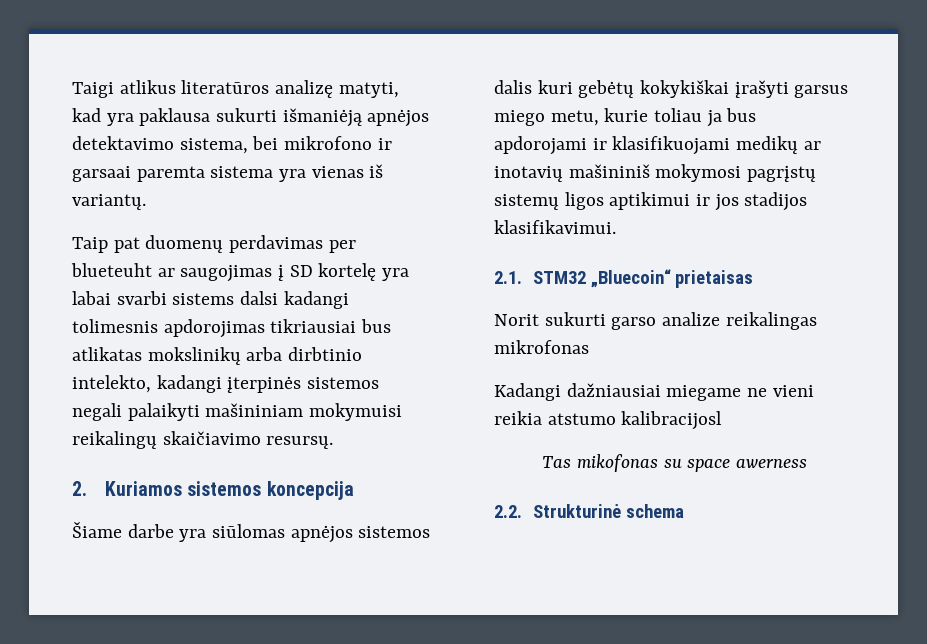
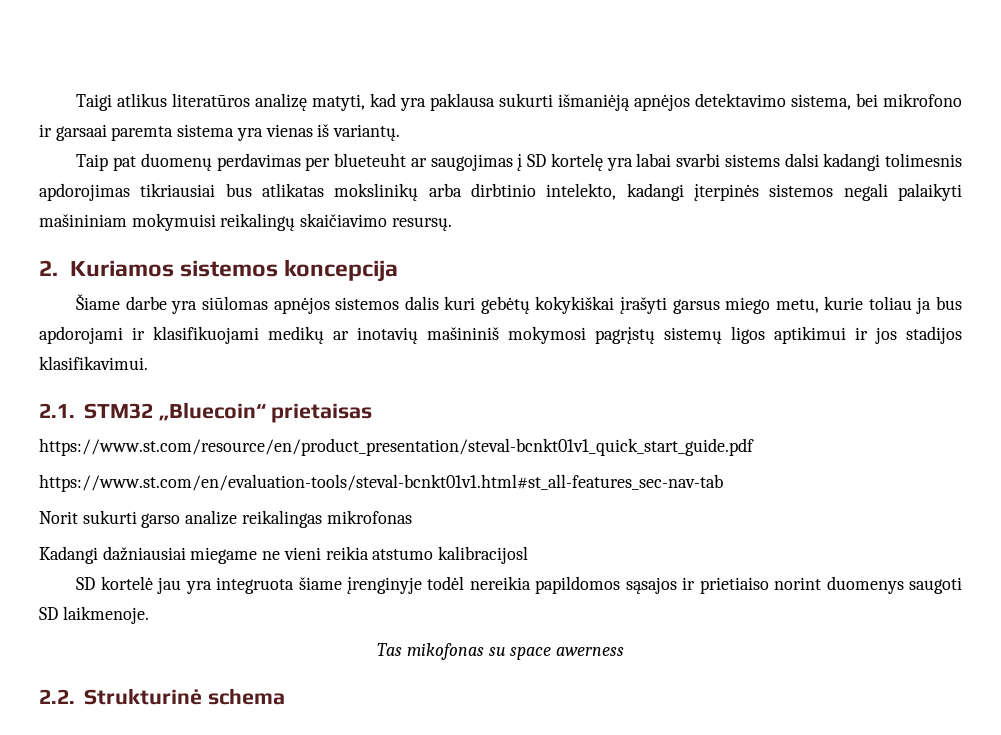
+ https://www.st.com/resource/en/product_presentation/steval-bcnkt01v1_quick_start_guide.pdf
+ https://www.st.com/en/evaluation-tools/steval-bcnkt01v1.html#st_all-features_sec-nav-tab
+ SD kortelė jau yra integruota šiame įrenginyje todėl nereikia papildomos sąsajos ir prietiaiso norint duomenys saugoti SD laikmenoje.

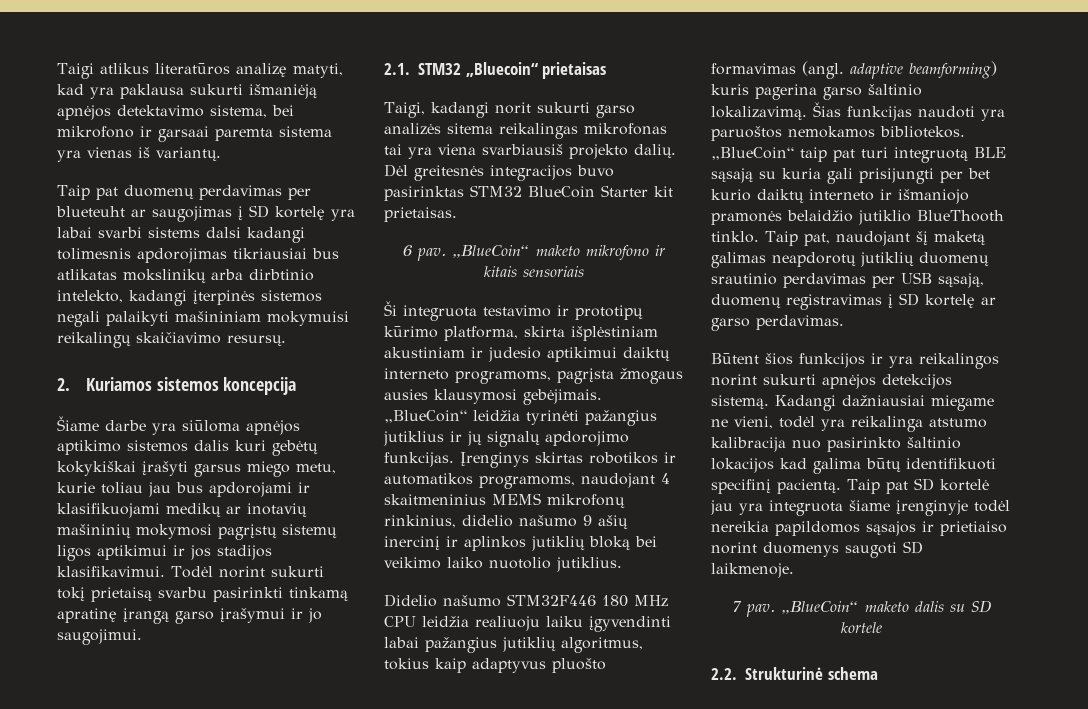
- Šiame darbe yra siūlomas apnėjos sistemos dalis kuri gebėtų kokykiškai įrašyti garsus miego metu, kurie toliau ja bus apdorojami ir klasifikuojami medikų ar inotavių mašininiš mokymosi pagrįstų sistemų ligos aptikimui ir jos stadijos klasifikavimui.
+ Šiame darbe yra siūloma apnėjos aptikimo sistemos dalis kuri gebėtų kokykiškai įrašyti garsus miego metu, kurie toliau jau bus apdorojami ir klasifikuojami medikų ar inotavių mašininių mokymosi pagrįstų sistemų ligos aptikimui ir jos stadijos klasifikavimui. Todėl norint sukurti tokį prietaisą svarbu pasirinkti tinkamą apratinę įrangą garso įrašymui ir jo saugojimui.
  2.1. STM32 „Bluecoin“ prietaisas
- https://www.st.com/resource/en/product_presentation/steval-bcnkt01v1_quick_start_guide.pdf
- https://www.st.com/en/evaluation-tools/steval-bcnkt01v1.html#st_all-features_sec-nav-tab
- Norit sukurti garso analize reikalingas mikrofonas
- Kadangi dažniausiai miegame ne vieni reikia atstumo kalibracijosl
- SD kortelė jau yra integruota šiame įrenginyje todėl nereikia papildomos sąsajos ir prietiaiso norint duomenys saugoti SD laikmenoje.
+ Taigi, kadangi norit sukurti garso analizės sitema reikalingas mikrofonas tai yra viena svarbiausiš projekto dalių. Dėl greitesnės integracijos buvo pasirinktas STM32 BlueCoin Starter kit prietaisas.
+ 6 pav. „BlueCoin“ maketo mikrofono ir kitais sensoriais
+ Ši integruota testavimo ir prototipų kūrimo platforma, skirta išplėstiniam akustiniam ir judesio aptikimui daiktų interneto programoms, pagrįsta žmogaus ausies klausymosi gebėjimais. „BlueCoin“ leidžia tyrinėti pažangius jutiklius ir jų signalų apdorojimo funkcijas. Įrenginys skirtas robotikos ir automatikos programoms, naudojant 4 skaitmeninius MEMS mikrofonų rinkinius, didelio našumo 9 ašių inercinį ir aplinkos jutiklių bloką bei veikimo laiko nuotolio jutiklius.
+ Didelio našumo STM32F446 180 MHz CPU leidžia realiuoju laiku įgyvendinti labai pažangius jutiklių algoritmus, tokius kaip adaptyvus pluošto formavimas (angl. adaptive beamforming) kuris pagerina garso šaltinio lokalizavimą. Šias funkcijas naudoti yra paruoštos nemokamos bibliotekos. „BlueCoin“ taip pat turi integruotą BLE sąsają su kuria gali prisijungti per bet kurio daiktų interneto ir išmaniojo pramonės belaidžio jutiklio BlueThooth tinklo. Taip pat, naudojant šį maketą galimas neapdorotų jutiklių duomenų srautinio perdavimas per USB sąsają, duomenų registravimas į SD kortelę ar garso perdavimas.
+ Būtent šios funkcijos ir yra reikalingos norint sukurti apnėjos detekcijos sistemą. Kadangi dažniausiai miegame ne vieni, todėl yra reikalinga atstumo kalibracija nuo pasirinkto šaltinio lokacijos kad galima būtų identifikuoti specifinį pacientą. Taip pat SD kortelė jau yra integruota šiame įrenginyje todėl nereikia papildomos sąsajos ir prietiaiso norint duomenys saugoti SD laikmenoje.
- Tas mikofonas su space awerness
+ 7 pav. „BlueCoin“ maketo dalis su SD kortele

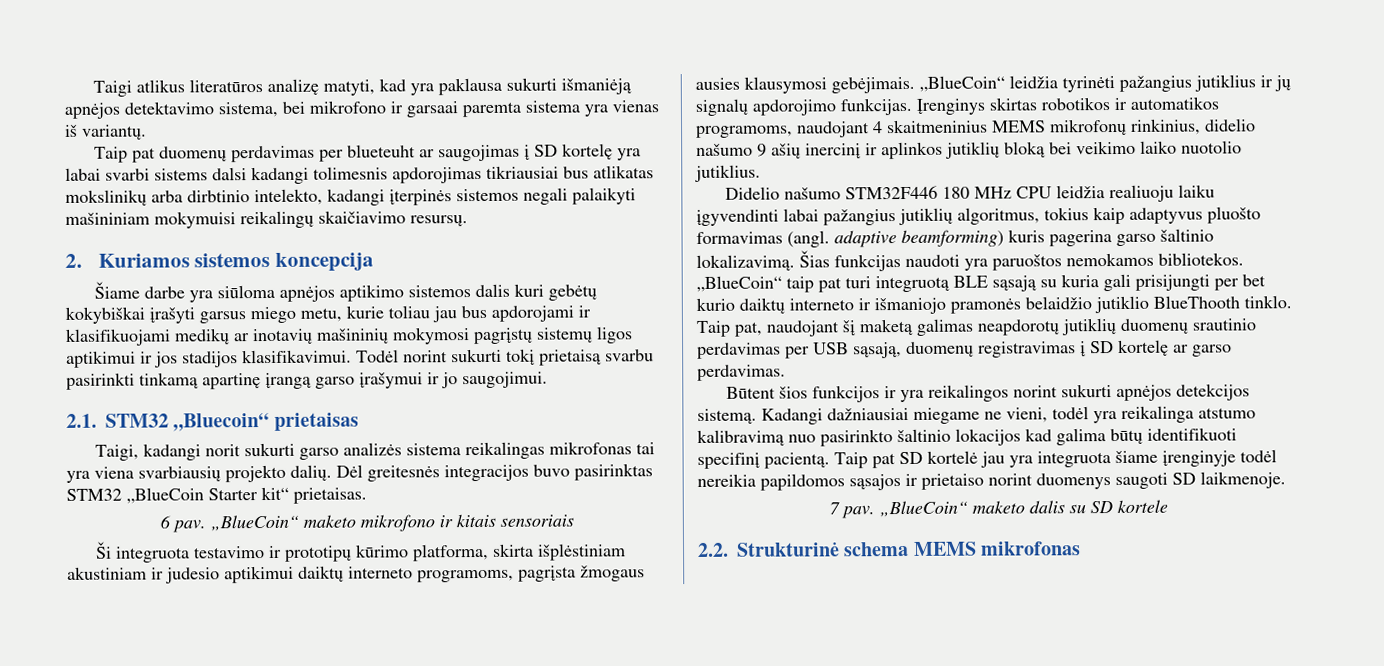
- Šiame darbe yra siūloma apnėjos aptikimo sistemos dalis kuri gebėtų kokykiškai įrašyti garsus miego metu, kurie toliau jau bus apdorojami ir klasifikuojami medikų ar inotavių mašininių mokymosi pagrįstų sistemų ligos aptikimui ir jos stadijos klasifikavimui.
+ Šiame darbe yra siūloma apnėjos aptikimo sistemos dalis kuri gebėtų kokybiškai įrašyti garsus miego metu, kurie toliau jau bus apdorojami ir klasifikuojami medikų ar inotavių mašininių mokymosi pagrįstų sistemų ligos aptikimui ir jos stadijos klasifikavimui.
- Todėl norint sukurti tokį prietaisą svarbu pasirinkti tinkamą apratinę įrangą garso įrašymui ir jo saugojimui.
+ Todėl norint sukurti tokį prietaisą svarbu pasirinkti tinkamą apartinę įrangą garso įrašymui ir jo saugojimui.
- Taigi, kadangi norit sukurti garso analizės sitema reikalingas mikrofonas tai yra viena svarbiausiš projekto dalių.
+ Taigi, kadangi norit sukurti garso analizės sistema reikalingas mikrofonas tai yra viena svarbiausių projekto dalių.
- Dėl greitesnės integracijos buvo pasirinktas STM32 BlueCoin Starter kit prietaisas.
+ Dėl greitesnės integracijos buvo pasirinktas STM32 „BlueCoin Starter kit“ prietaisas.
- Kadangi dažniausiai miegame ne vieni, todėl yra reikalinga atstumo kalibracija nuo pasirinkto šaltinio lokacijos kad galima būtų identifikuoti specifinį pacientą.
+ Kadangi dažniausiai miegame ne vieni, todėl yra reikalinga atstumo kalibravimą nuo pasirinkto šaltinio lokacijos kad galima būtų identifikuoti specifinį pacientą.
- Taip pat SD kortelė jau yra integruota šiame įrenginyje todėl nereikia papildomos sąsajos ir prietiaiso norint duomenys saugoti SD laikmenoje.
+ Taip pat SD kortelė jau yra integruota šiame įrenginyje todėl nereikia papildomos sąsajos ir prietaiso norint duomenys saugoti SD laikmenoje.
- 2.2. Strukturinė schema
+ 2.2. Strukturinė schema MEMS mikrofonas

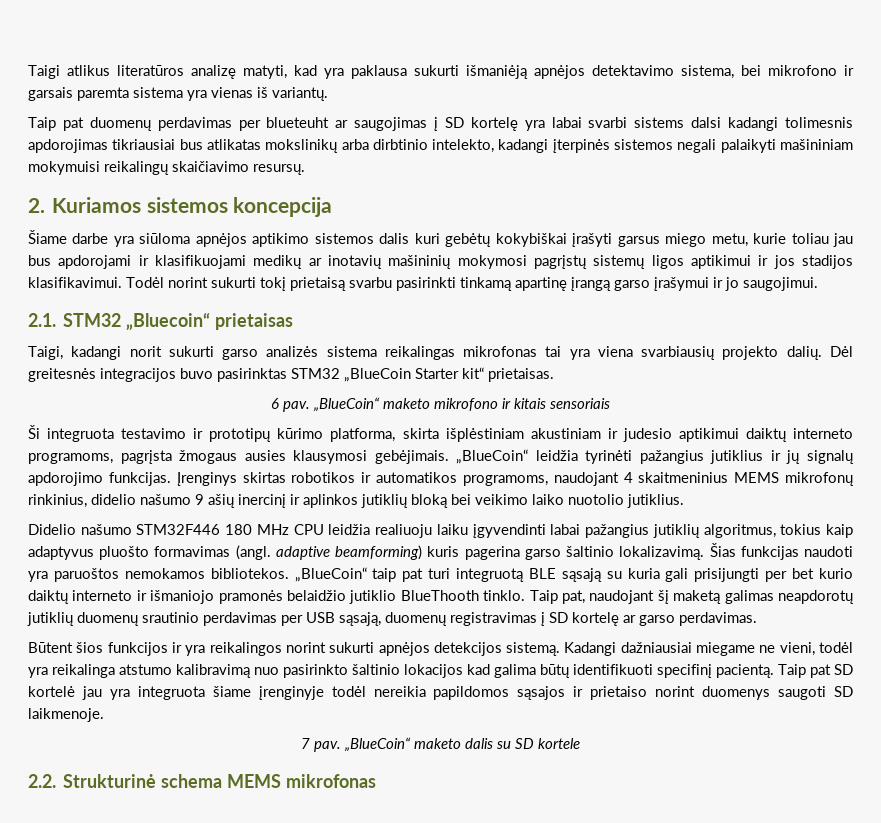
- Taigi atlikus literatūros analizę matyti, kad yra paklausa sukurti išmaniėją apnėjos detektavimo sistema, bei mikrofono ir garsaai paremta sistema yra vienas iš variantų.
+ Taigi atlikus literatūros analizę matyti, kad yra paklausa sukurti išmaniėją apnėjos detektavimo sistema, bei mikrofono ir garsais paremta sistema yra vienas iš variantų.

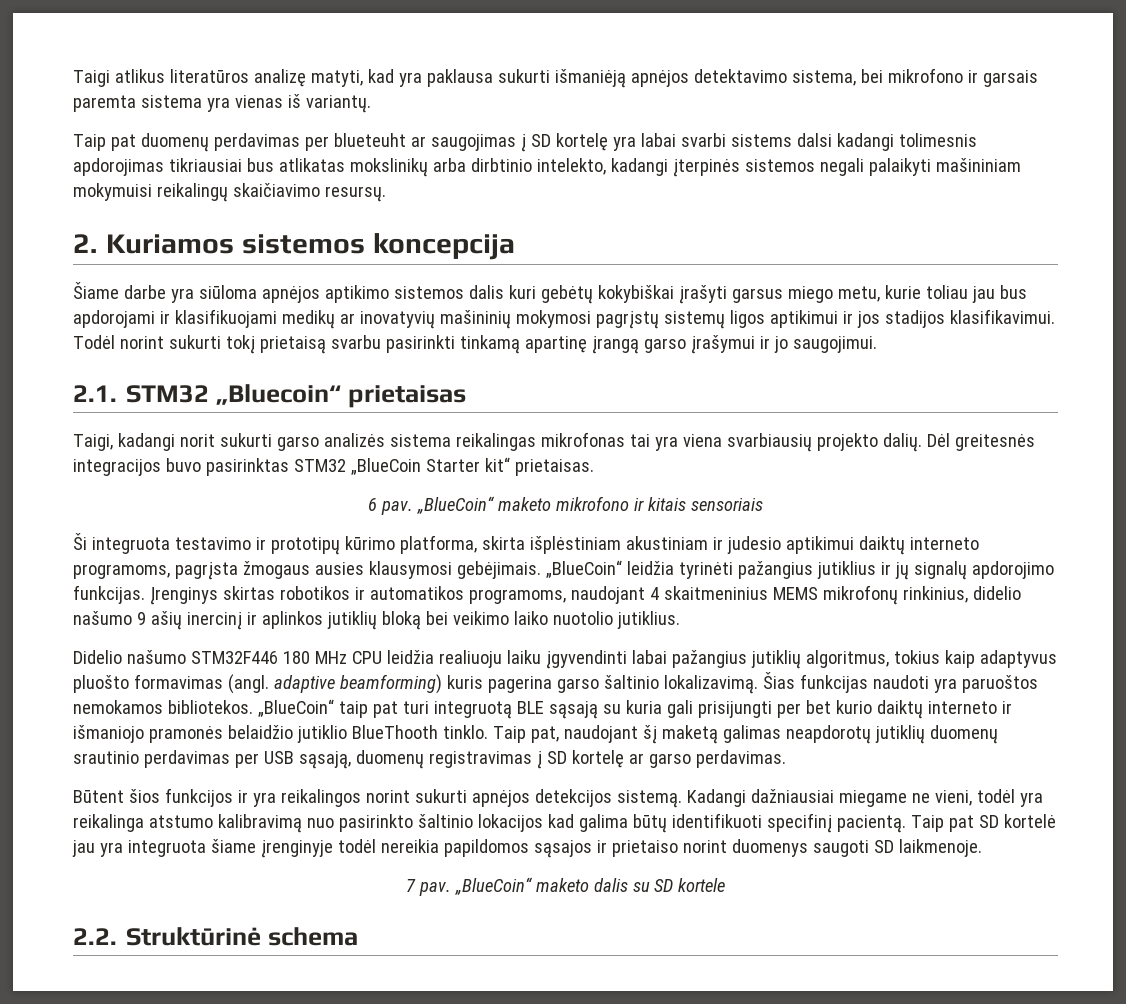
- Šiame darbe yra siūloma apnėjos aptikimo sistemos dalis kuri gebėtų kokybiškai įrašyti garsus miego metu, kurie toliau jau bus apdorojami ir klasifikuojami medikų ar inotavių mašininių mokymosi pagrįstų sistemų ligos aptikimui ir jos stadijos klasifikavimui.
+ Šiame darbe yra siūloma apnėjos aptikimo sistemos dalis kuri gebėtų kokybiškai įrašyti garsus miego metu, kurie toliau jau bus apdorojami ir klasifikuojami medikų ar inovatyvių mašininių mokymosi pagrįstų sistemų ligos aptikimui ir jos stadijos klasifikavimui.
- 2.2. Strukturinė schema MEMS mikrofonas
+ 2.2. Struktūrinė schema

